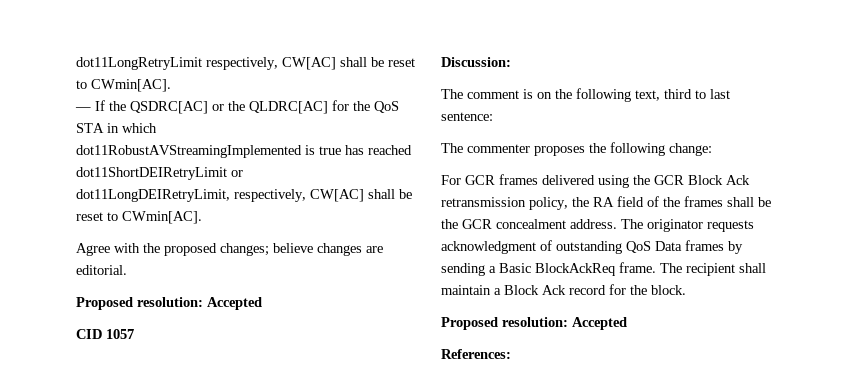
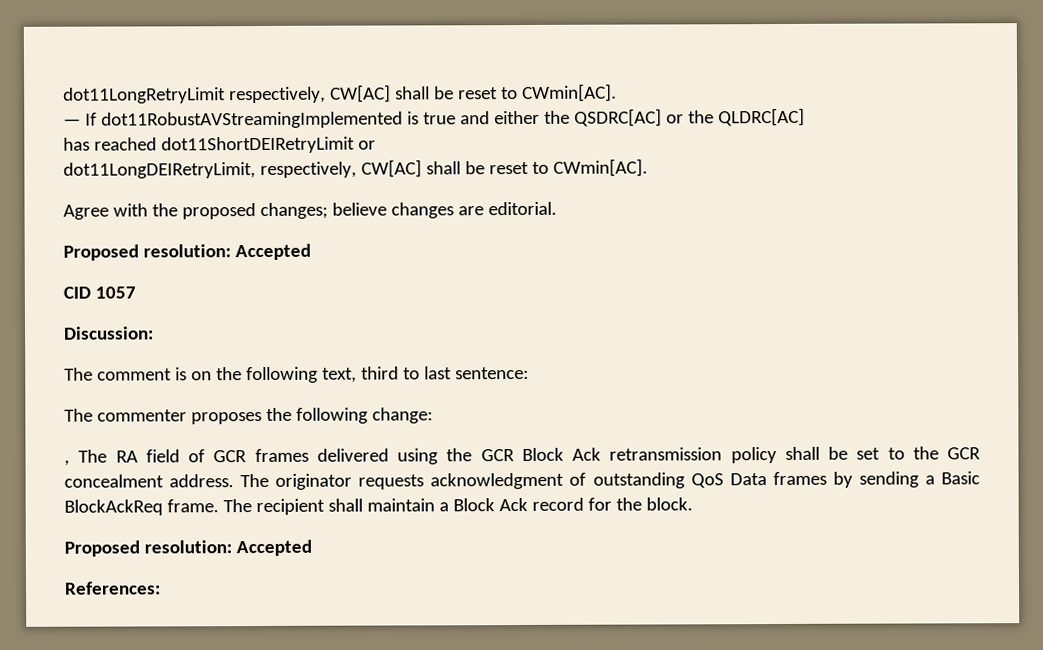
- — If the QSDRC[AC] or the QLDRC[AC] for the QoS STA in which
- dot11RobustAVStreamingImplemented is true has reached dot11ShortDEIRetryLimit or
+ — If dot11RobustAVStreamingImplemented is true and either the QSDRC[AC] or the QLDRC[AC]
+ has reached dot11ShortDEIRetryLimit or
- For GCR frames delivered using the GCR Block Ack retransmission policy, the RA field of the frames shall be the GCR concealment address.
+ , The RA field of GCR frames delivered using the GCR Block Ack retransmission policy shall be set to the GCR concealment address.

